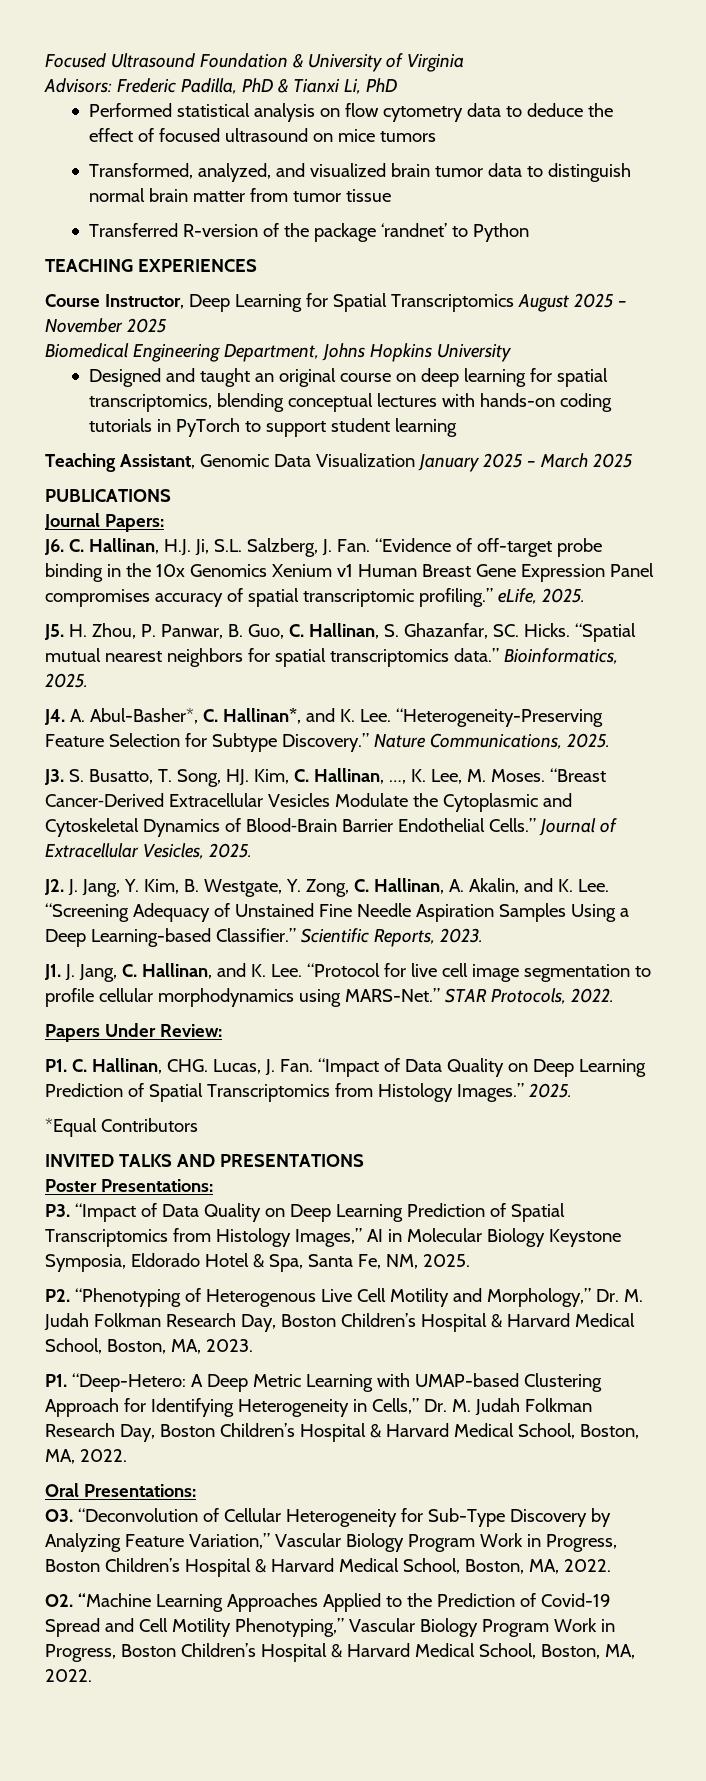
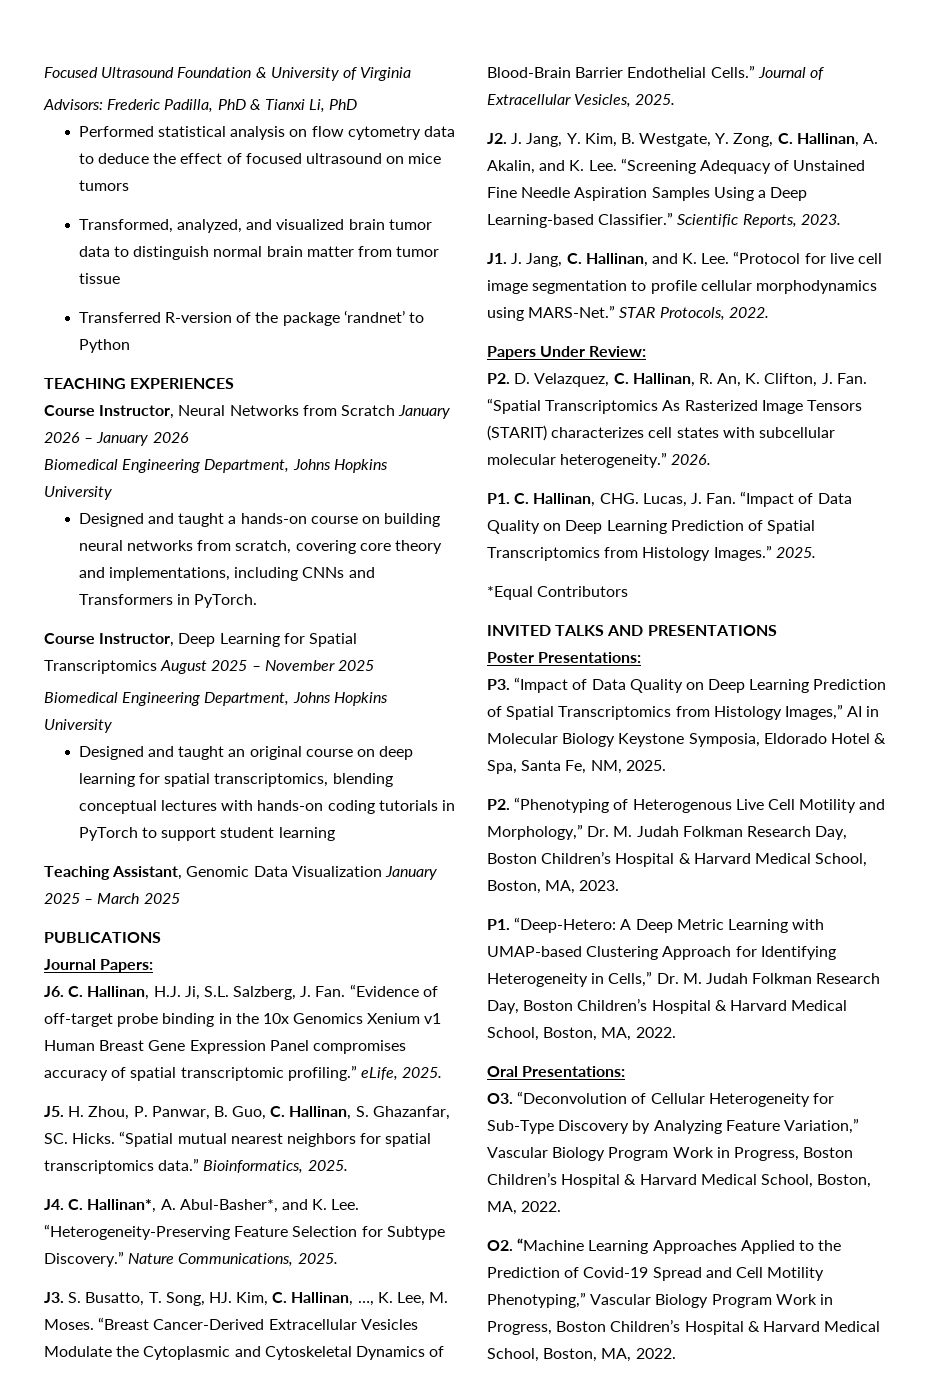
+ Course Instructor, Neural Networks from Scratch January 2026 – January 2026
+ Biomedical Engineering Department, Johns Hopkins University
+ Designed and taught a hands-on course on building neural networks from scratch, covering core theory and implementations, including CNNs and Transformers in PyTorch.
- J4. A. Abul-Basher*, C. Hallinan*, and K. Lee. “Heterogeneity-Preserving Feature Selection for Subtype Discovery.”
+ J4. C. Hallinan*, A. Abul-Basher*, and K. Lee. “Heterogeneity-Preserving Feature Selection for Subtype Discovery.”
+ P2. D. Velazquez, C. Hallinan, R. An, K. Clifton, J. Fan. “Spatial Transcriptomics As Rasterized Image Tensors (STARIT) characterizes cell states with subcellular molecular heterogeneity.” 2026.

